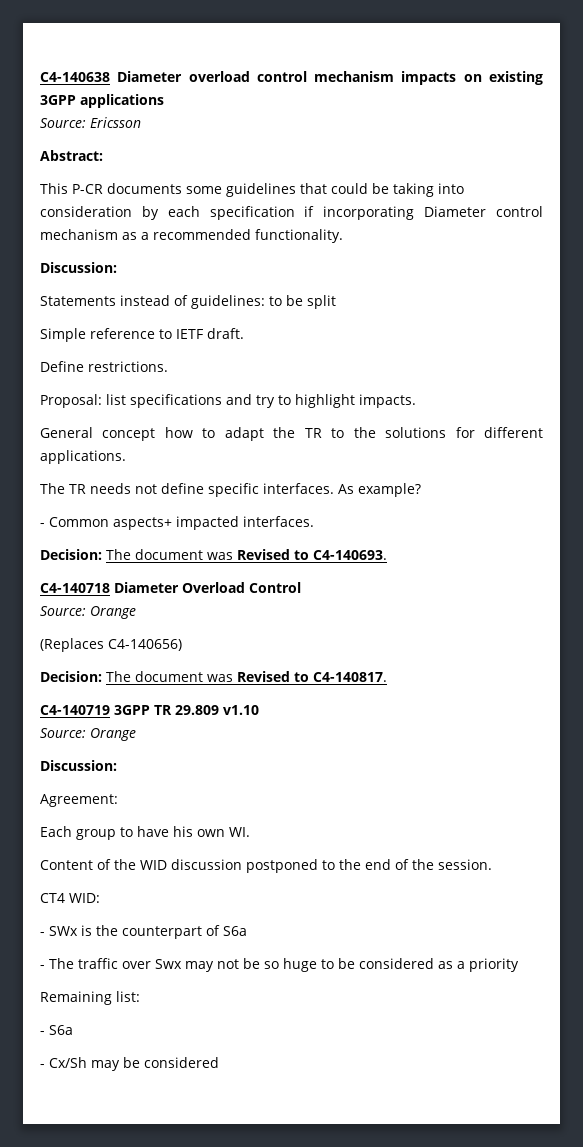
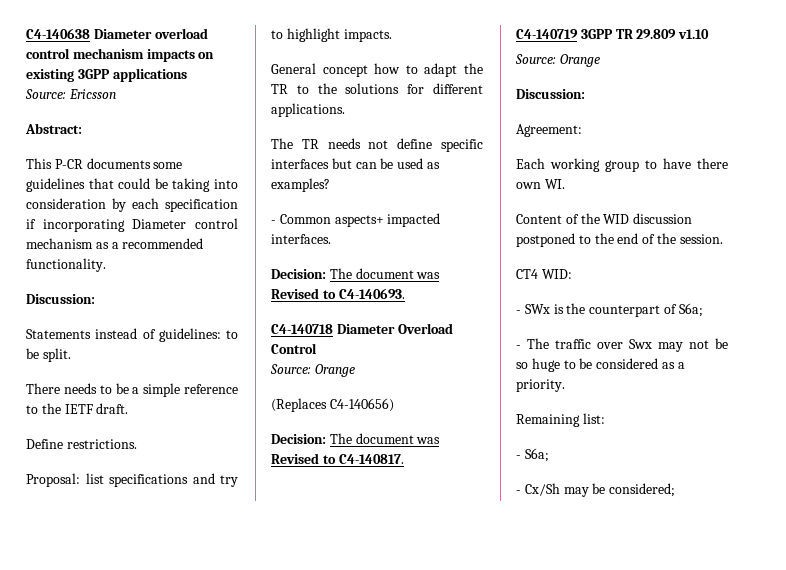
- Statements instead of guidelines: to be split
- Simple reference to IETF draft.
+ Statements instead of guidelines: to be split.
+ There needs to be a simple reference to the IETF draft.
- The TR needs not define specific interfaces. As example?
+ The TR needs not define specific interfaces but can be used as examples?
- Each group to have his own WI.
+ Each working group to have there own WI.
- - SWx is the counterpart of S6a
+ - SWx is the counterpart of S6a;
- - The traffic over Swx may not be so huge to be considered as a priority
+ - The traffic over Swx may not be so huge to be considered as a priority.
- - S6a
+ - S6a;
- - Cx/Sh may be considered
+ - Cx/Sh may be considered;

